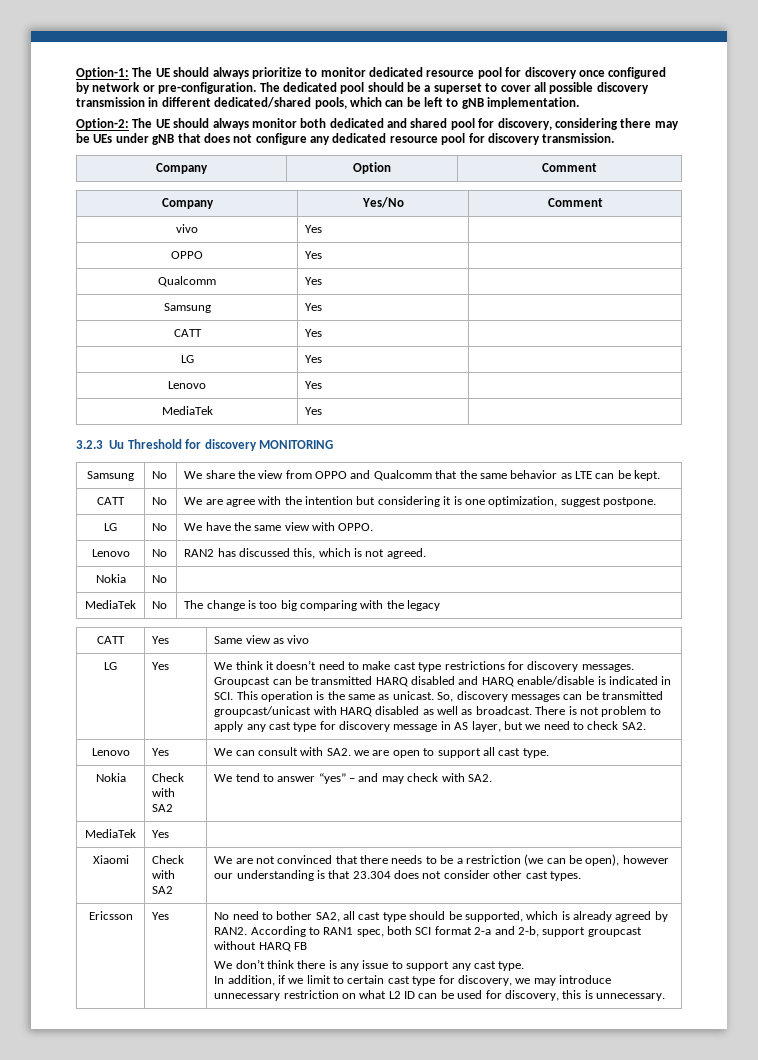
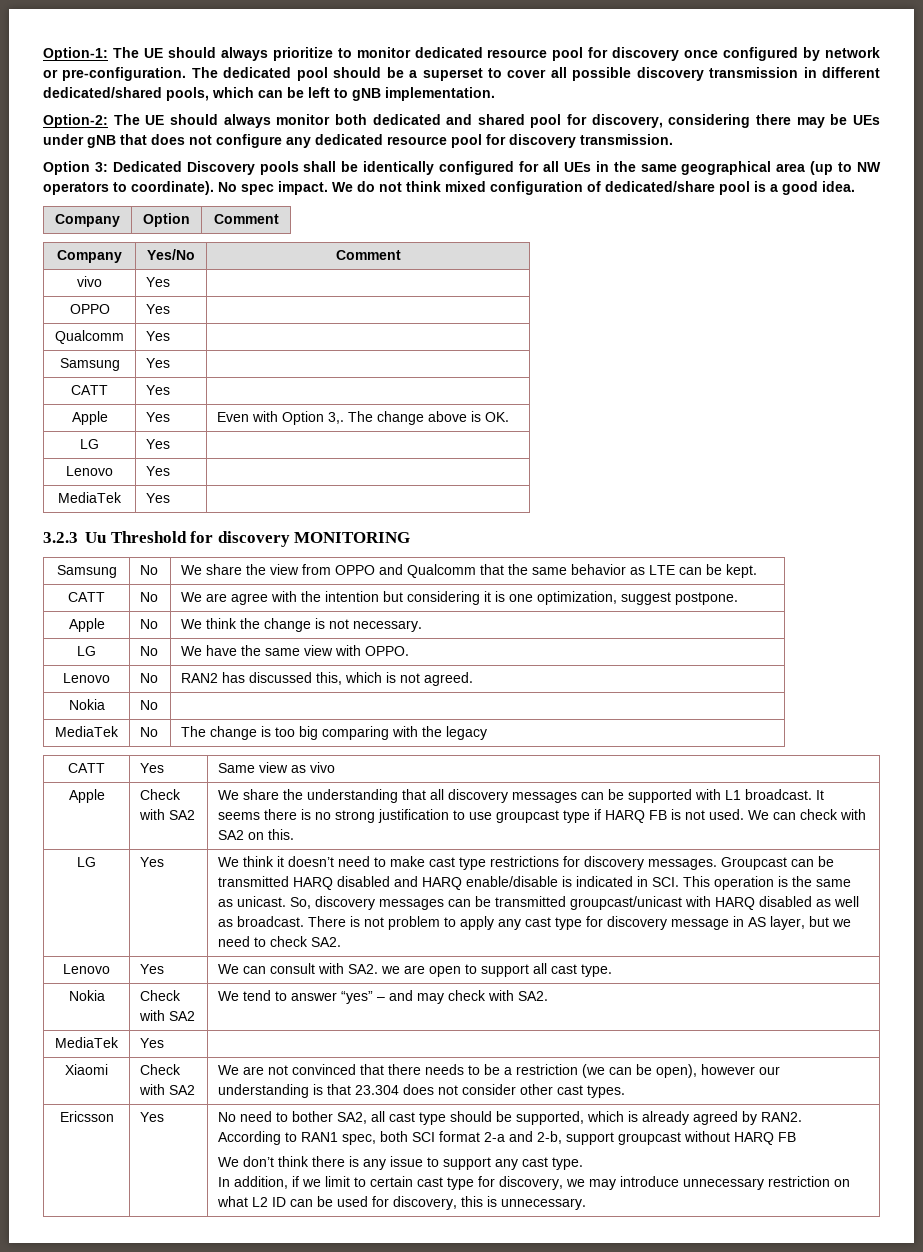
+ Option 3: Dedicated Discovery pools shall be identically configured for all UEs in the same geographical area (up to NW operators to coordinate). No spec impact. We do not think mixed configuration of dedicated/share pool is a good idea.
+ Apple | Yes | Even with Option 3,. The change above is OK.
+ Apple | No | We think the change is not necessary.
+ Apple | Check with SA2 | We share the understanding that all discovery messages can be supported with L1 broadcast. It seems there is no strong justification to use groupcast type if HARQ FB is not used. We can check with SA2 on this.

